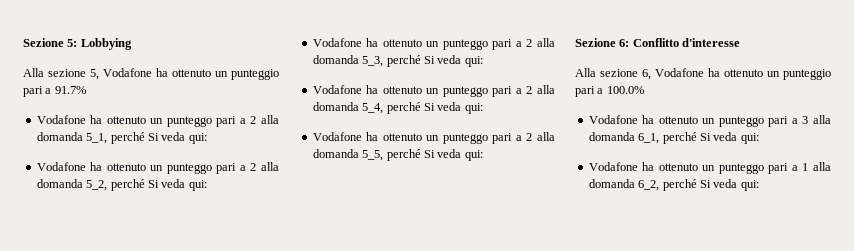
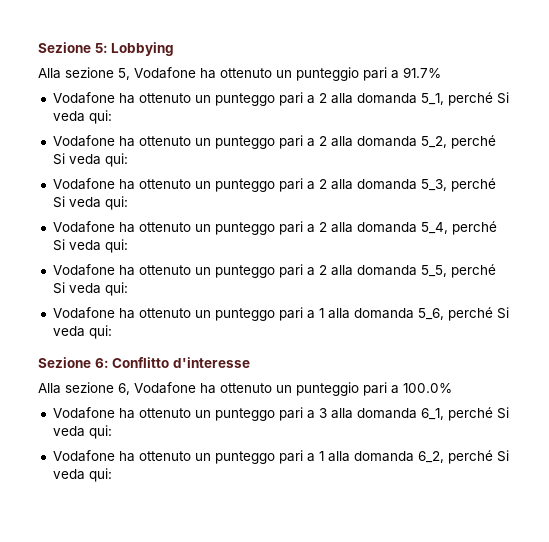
+ Vodafone ha ottenuto un punteggo pari a 1 alla domanda 5_6, perché Si veda qui:

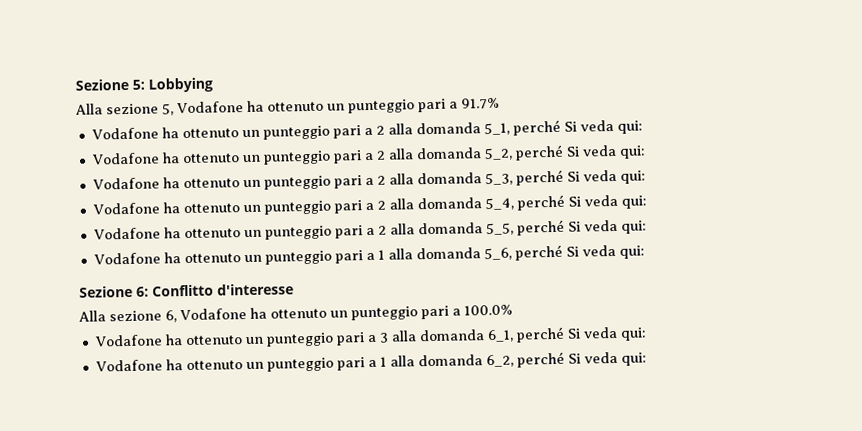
- Vodafone ha ottenuto un punteggo pari a 2 alla domanda 5_1, perché Si veda qui:
+ Vodafone ha ottenuto un punteggio pari a 2 alla domanda 5_1, perché Si veda qui:
- Vodafone ha ottenuto un punteggo pari a 2 alla domanda 5_2, perché Si veda qui:
+ Vodafone ha ottenuto un punteggio pari a 2 alla domanda 5_2, perché Si veda qui:
- Vodafone ha ottenuto un punteggo pari a 2 alla domanda 5_3, perché Si veda qui:
+ Vodafone ha ottenuto un punteggio pari a 2 alla domanda 5_3, perché Si veda qui:
- Vodafone ha ottenuto un punteggo pari a 2 alla domanda 5_4, perché Si veda qui:
+ Vodafone ha ottenuto un punteggio pari a 2 alla domanda 5_4, perché Si veda qui:
- Vodafone ha ottenuto un punteggo pari a 2 alla domanda 5_5, perché Si veda qui:
+ Vodafone ha ottenuto un punteggio pari a 2 alla domanda 5_5, perché Si veda qui:
- Vodafone ha ottenuto un punteggo pari a 1 alla domanda 5_6, perché Si veda qui:
+ Vodafone ha ottenuto un punteggio pari a 1 alla domanda 5_6, perché Si veda qui:
- Vodafone ha ottenuto un punteggo pari a 3 alla domanda 6_1, perché Si veda qui:
+ Vodafone ha ottenuto un punteggio pari a 3 alla domanda 6_1, perché Si veda qui:
- Vodafone ha ottenuto un punteggo pari a 1 alla domanda 6_2, perché Si veda qui:
+ Vodafone ha ottenuto un punteggio pari a 1 alla domanda 6_2, perché Si veda qui:

